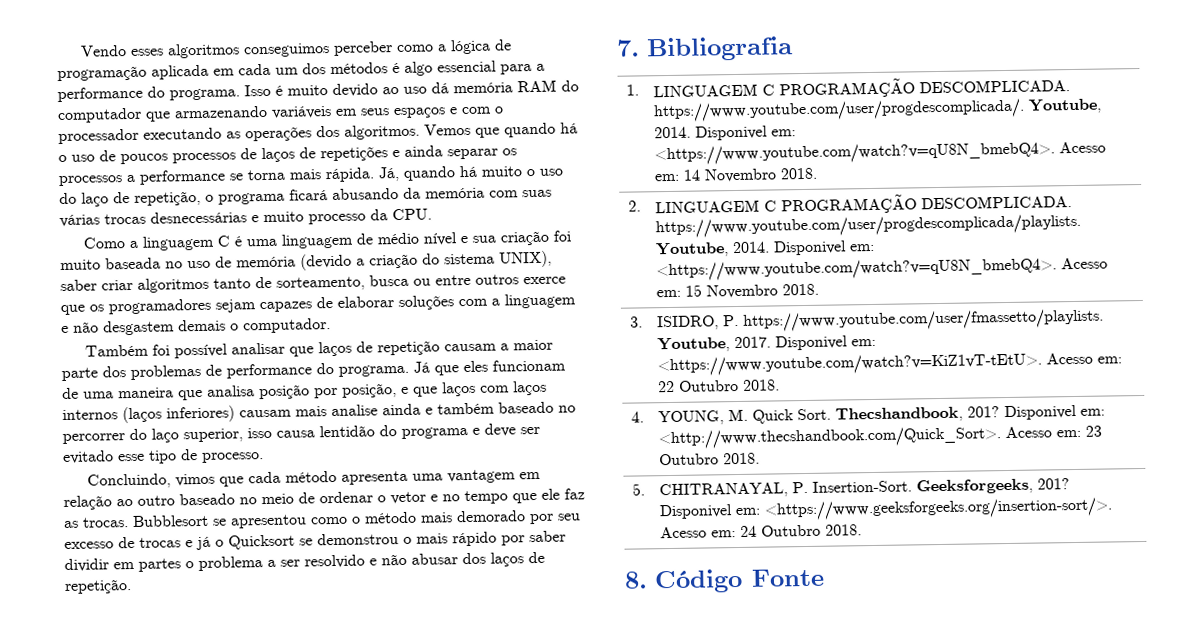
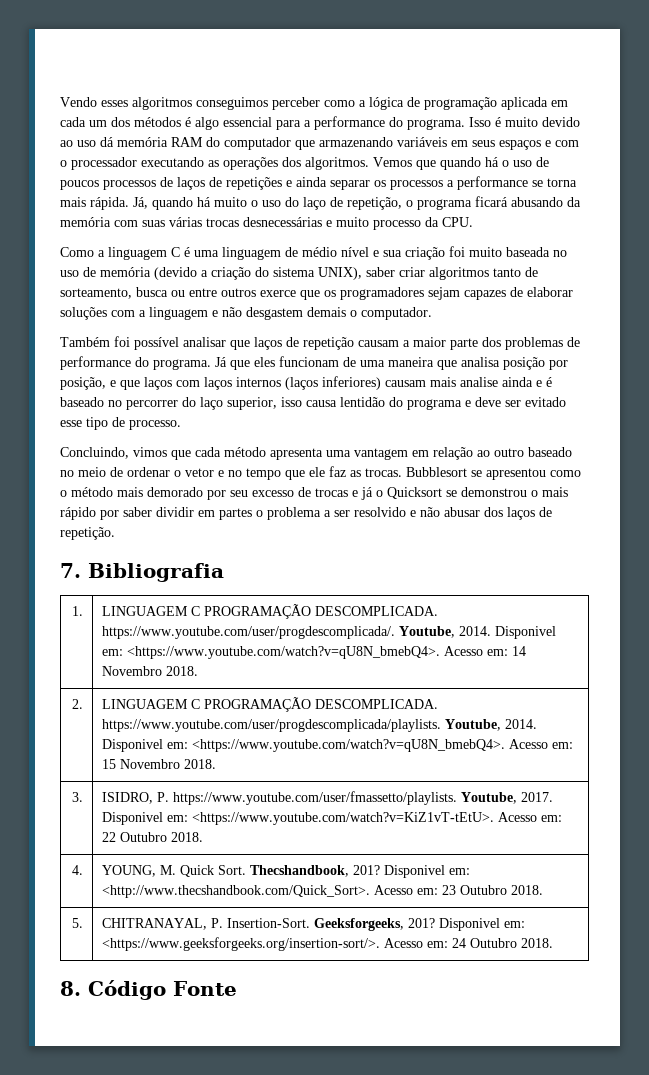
- Já que eles funcionam de uma maneira que analisa posição por posição, e que laços com laços internos (laços inferiores) causam mais analise ainda e também baseado no percorrer do laço superior, isso causa lentidão do programa e deve ser evitado esse tipo de processo.
+ Já que eles funcionam de uma maneira que analisa posição por posição, e que laços com laços internos (laços inferiores) causam mais analise ainda e é baseado no percorrer do laço superior, isso causa lentidão do programa e deve ser evitado esse tipo de processo.

